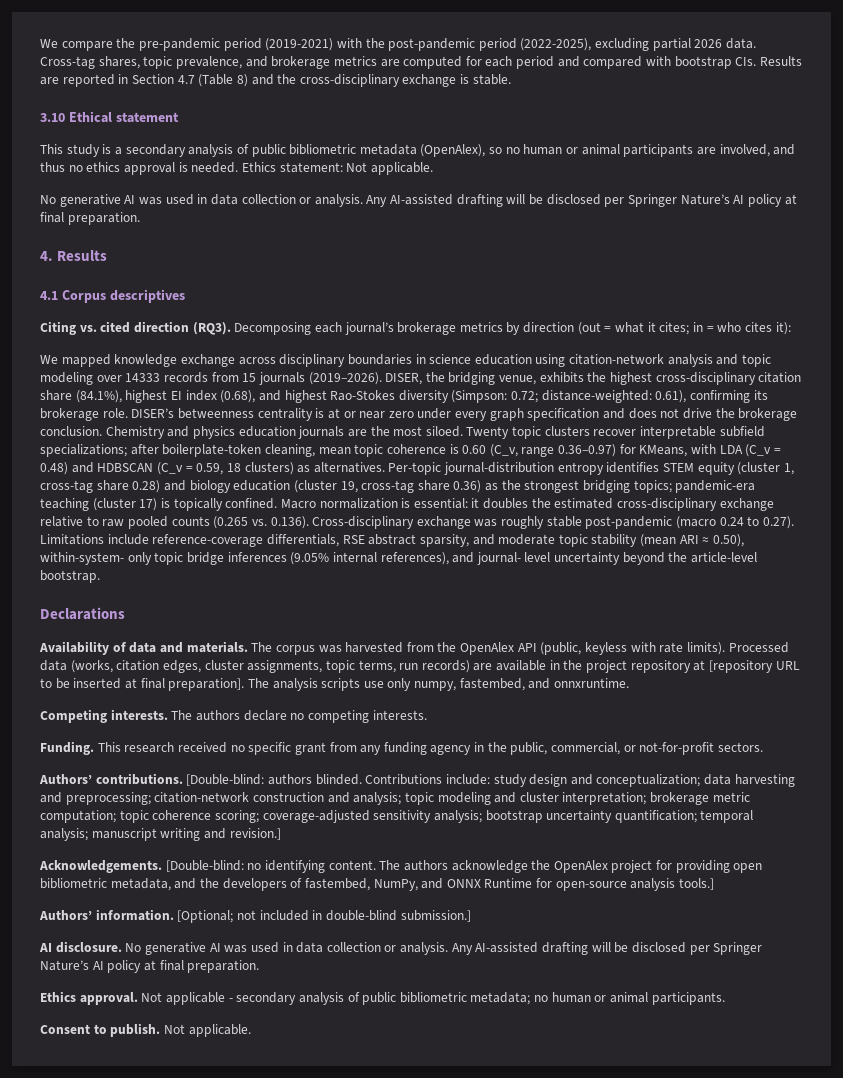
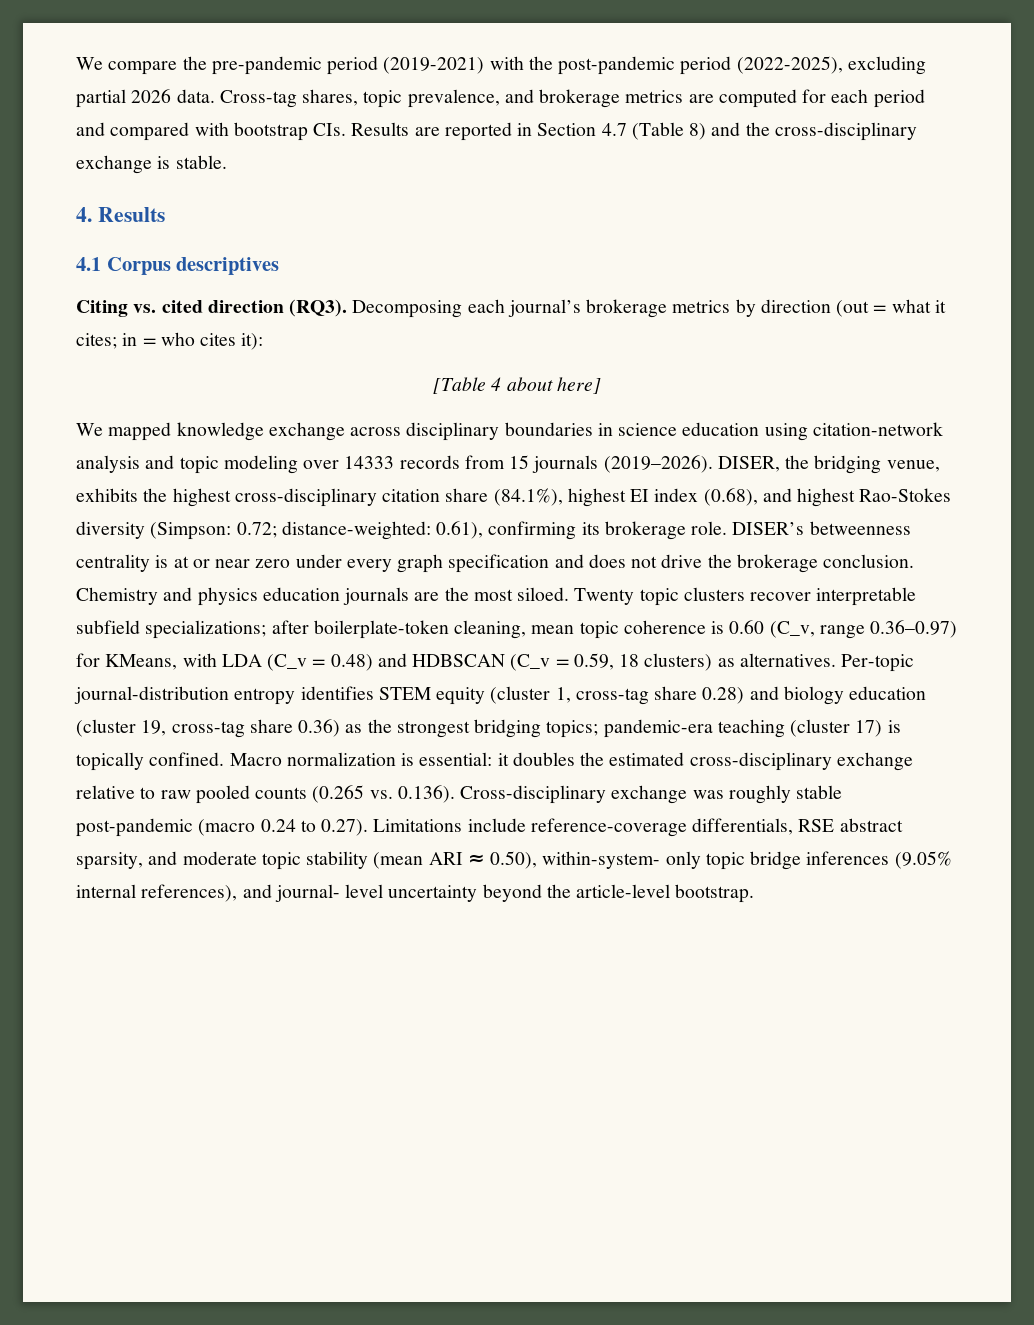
- 3.10 Ethical statement
- This study is a secondary analysis of public bibliometric metadata (OpenAlex), so no human or animal participants are involved, and thus no ethics approval is needed. Ethics statement: Not applicable.
- No generative AI was used in data collection or analysis. Any AI-assisted drafting will be disclosed per Springer Nature’s AI policy at final preparation.
+ [Table 4 about here]
- Declarations
- Availability of data and materials. The corpus was harvested from the OpenAlex API (public, keyless with rate limits). Processed data (works, citation edges, cluster assignments, topic terms, run records) are available in the project repository at [repository URL to be inserted at final preparation]. The analysis scripts use only numpy, fastembed, and onnxruntime.
- Competing interests. The authors declare no competing interests.
- Funding. This research received no specific grant from any funding agency in the public, commercial, or not-for-profit sectors.
- Authors’ contributions. [Double-blind: authors blinded. Contributions include: study design and conceptualization; data harvesting and preprocessing; citation-network construction and analysis; topic modeling and cluster interpretation; brokerage metric computation; topic coherence scoring; coverage-adjusted sensitivity analysis; bootstrap uncertainty quantification; temporal analysis; manuscript writing and revision.]
- Acknowledgements. [Double-blind: no identifying content. The authors acknowledge the OpenAlex project for providing open bibliometric metadata, and the developers of fastembed, NumPy, and ONNX Runtime for open-source analysis tools.]
- Authors’ information. [Optional; not included in double-blind submission.]
- AI disclosure. No generative AI was used in data collection or analysis. Any AI-assisted drafting will be disclosed per Springer Nature’s AI policy at final preparation.
- Ethics approval. Not applicable - secondary analysis of public bibliometric metadata; no human or animal participants.
- Consent to publish. Not applicable.

